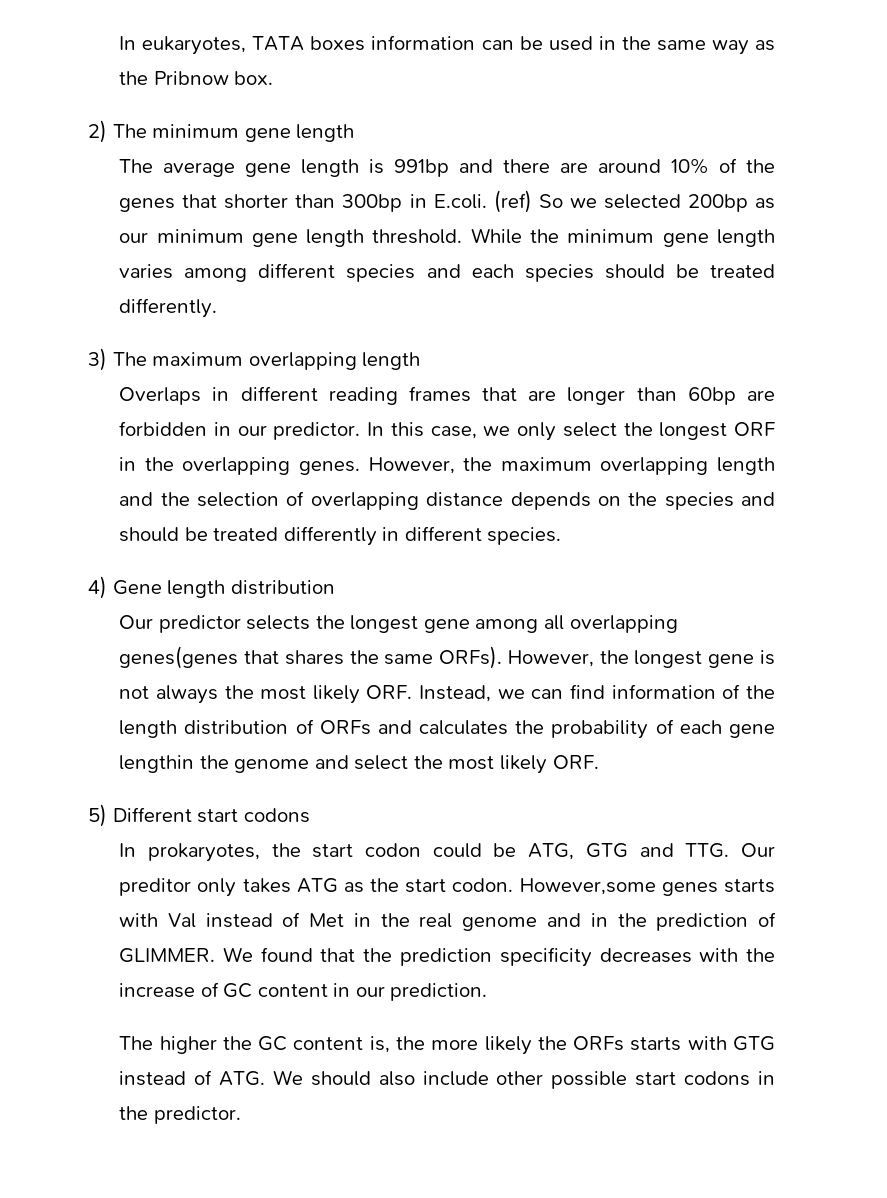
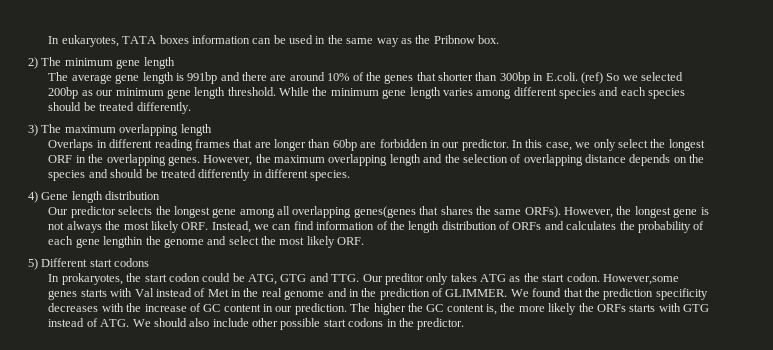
- We found that the prediction specificity decreases with the increase of GC content in our prediction.
- The higher the GC content is, the more likely the ORFs starts with GTG instead of ATG. We should also include other possible start codons in the predictor.
+ We found that the prediction specificity decreases with the increase of GC content in our prediction. The higher the GC content is, the more likely the ORFs starts with GTG instead of ATG. We should also include other possible start codons in the predictor.

